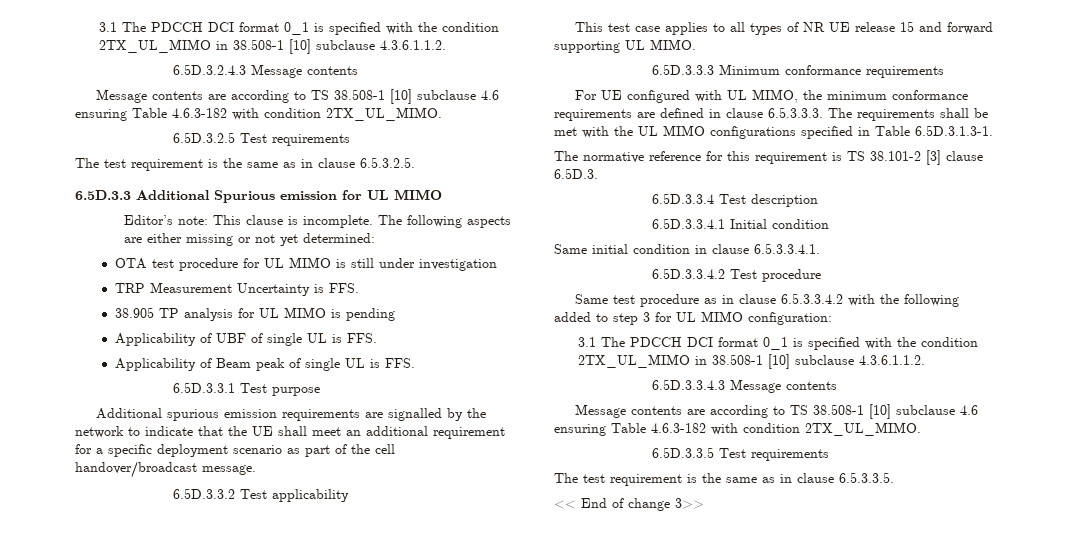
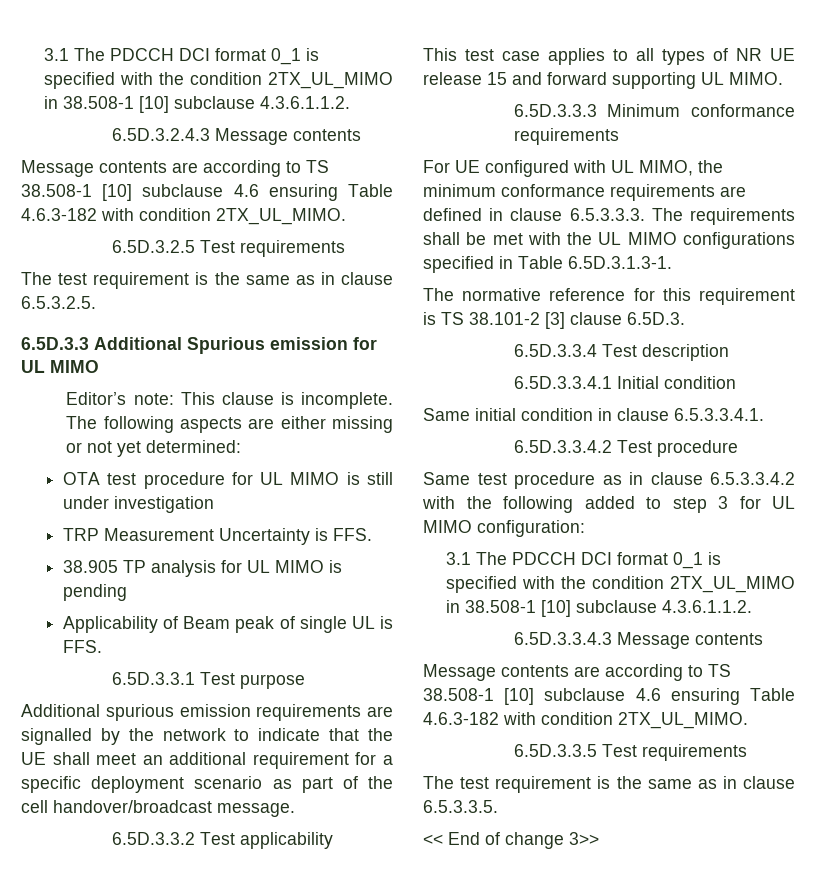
- Applicability of UBF of single UL is FFS.

